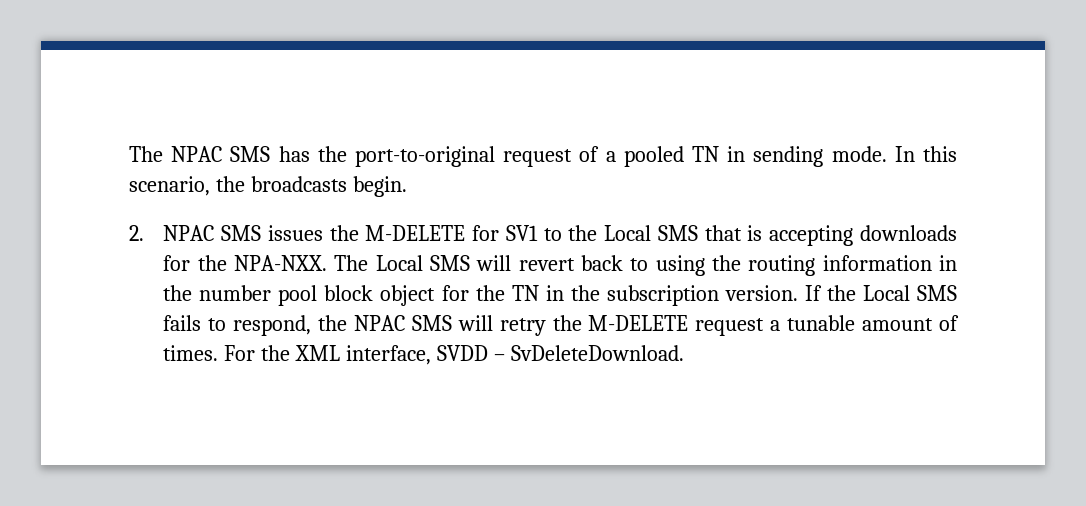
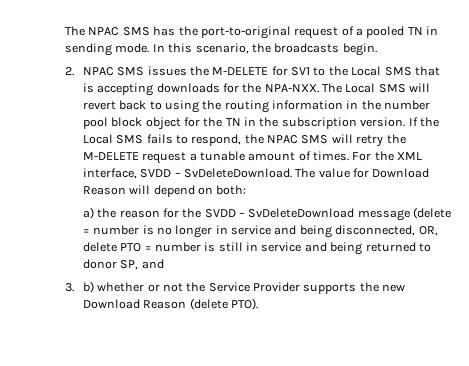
+ The value for Download Reason will depend on both:
+ a) the reason for the SVDD – SvDeleteDownload message (delete = number is no longer in service and being disconnected, OR, delete PTO = number is still in service and being returned to donor SP, and
+ 3. b) whether or not the Service Provider supports the new Download Reason (delete PTO).

